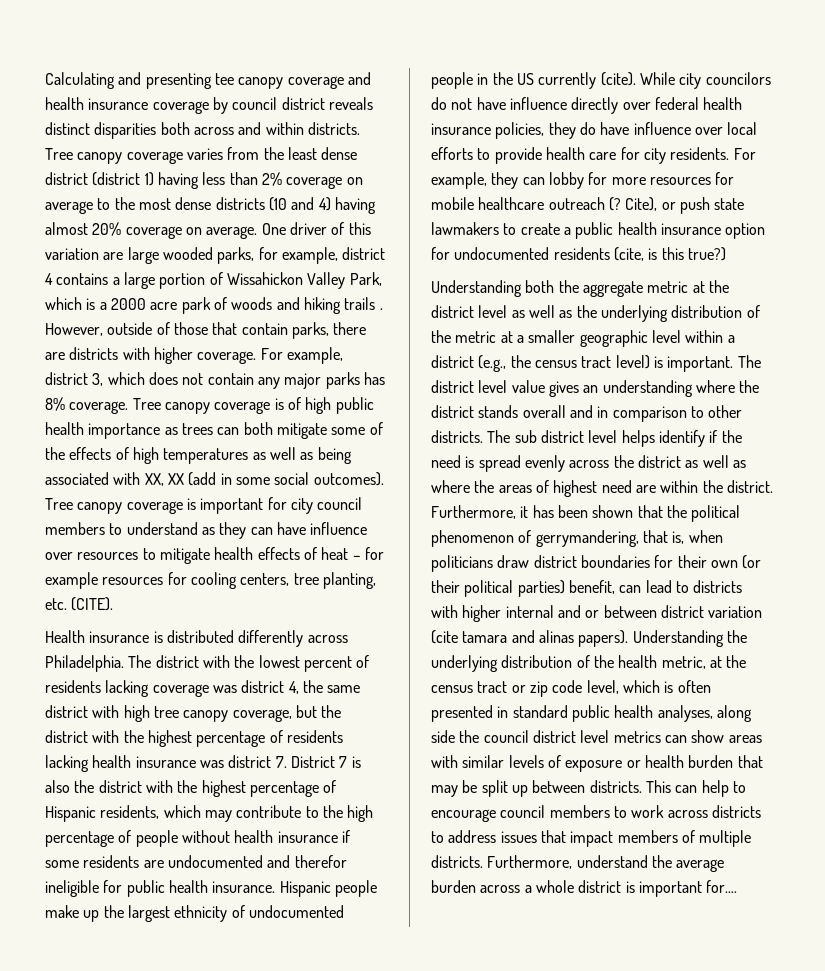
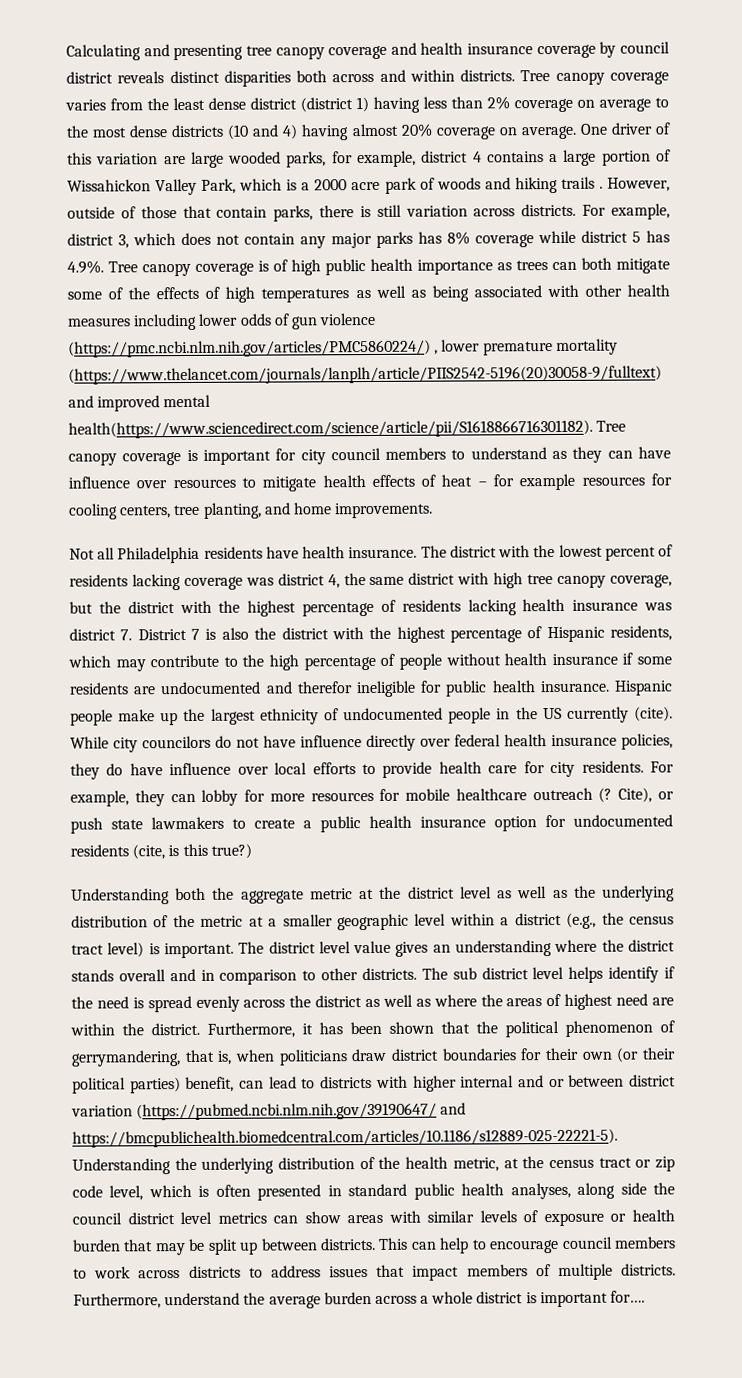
- Calculating and presenting tee canopy coverage and health insurance coverage by council district reveals distinct disparities both across and within districts.
+ Calculating and presenting tree canopy coverage and health insurance coverage by council district reveals distinct disparities both across and within districts.
- However, outside of those that contain parks, there are districts with higher coverage.
+ However, outside of those that contain parks, there is still variation across districts.
- For example, district 3, which does not contain any major parks has 8% coverage. Tree canopy coverage is of high public health importance as trees can both mitigate some of the effects of high temperatures as well as being associated with XX, XX (add in some social outcomes). Tree canopy coverage is important for city council members to understand as they can have influence over resources to mitigate health effects of heat – for example resources for cooling centers, tree planting, etc. (CITE).
- Health insurance is distributed differently across Philadelphia.
+ For example, district 3, which does not contain any major parks has 8% coverage while district 5 has 4.9%. Tree canopy coverage is of high public health importance as trees can both mitigate some of the effects of high temperatures as well as being associated with other health measures including lower odds of gun violence (https://pmc.ncbi.nlm.nih.gov/articles/PMC5860224/) , lower premature mortality (https://www.thelancet.com/journals/lanplh/article/PIIS2542-5196(20)30058-9/fulltext) and improved mental health(https://www.sciencedirect.com/science/article/pii/S1618866716301182). Tree canopy coverage is important for city council members to understand as they can have influence over resources to mitigate health effects of heat – for example resources for cooling centers, tree planting, and home improvements.
+ Not all Philadelphia residents have health insurance.
- Furthermore, it has been shown that the political phenomenon of gerrymandering, that is, when politicians draw district boundaries for their own (or their political parties) benefit, can lead to districts with higher internal and or between district variation (cite tamara and alinas papers). Understanding the underlying distribution of the health metric, at the census tract or zip code level, which is often presented in standard public health analyses, along side the council district level metrics can show areas with similar levels of exposure or health burden that may be split up between districts.
+ Furthermore, it has been shown that the political phenomenon of gerrymandering, that is, when politicians draw district boundaries for their own (or their political parties) benefit, can lead to districts with higher internal and or between district variation (https://pubmed.ncbi.nlm.nih.gov/39190647/ and https://bmcpublichealth.biomedcentral.com/articles/10.1186/s12889-025-22221-5). Understanding the underlying distribution of the health metric, at the census tract or zip code level, which is often presented in standard public health analyses, along side the council district level metrics can show areas with similar levels of exposure or health burden that may be split up between districts.

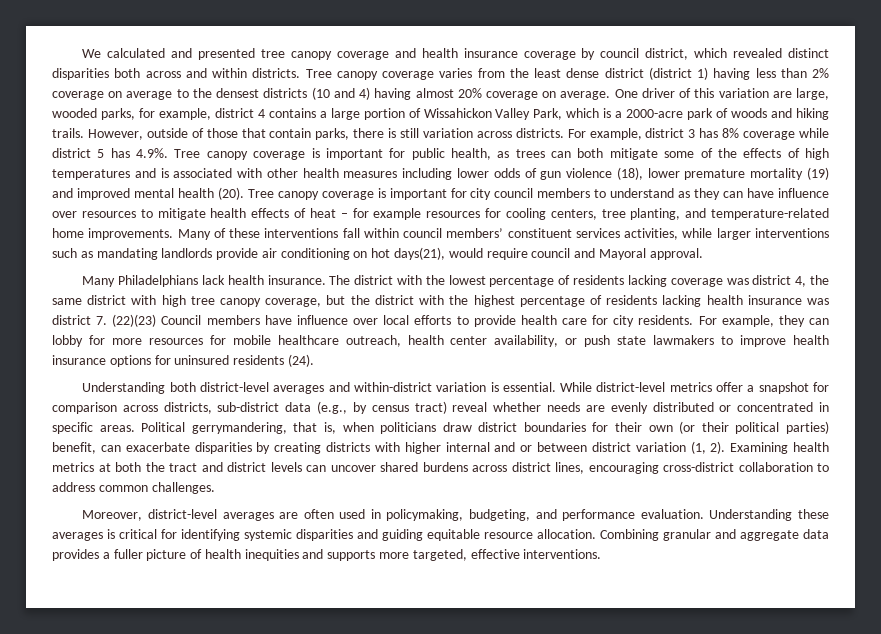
- Calculating and presenting tree canopy coverage and health insurance coverage by council district reveals distinct disparities both across and within districts.
+ We calculated and presented tree canopy coverage and health insurance coverage by council district, which revealed distinct disparities both across and within districts.
- Tree canopy coverage varies from the least dense district (district 1) having less than 2% coverage on average to the most dense districts (10 and 4) having almost 20% coverage on average.
+ Tree canopy coverage varies from the least dense district (district 1) having less than 2% coverage on average to the densest districts (10 and 4) having almost 20% coverage on average.
- One driver of this variation are large wooded parks, for example, district 4 contains a large portion of Wissahickon Valley Park, which is a 2000 acre park of woods and hiking trails .
+ One driver of this variation are large, wooded parks, for example, district 4 contains a large portion of Wissahickon Valley Park, which is a 2000-acre park of woods and hiking trails.
- For example, district 3, which does not contain any major parks has 8% coverage while district 5 has 4.9%. Tree canopy coverage is of high public health importance as trees can both mitigate some of the effects of high temperatures as well as being associated with other health measures including lower odds of gun violence (https://pmc.ncbi.nlm.nih.gov/articles/PMC5860224/) , lower premature mortality (https://www.thelancet.com/journals/lanplh/article/PIIS2542-5196(20)30058-9/fulltext) and improved mental health(https://www.sciencedirect.com/science/article/pii/S1618866716301182). Tree canopy coverage is important for city council members to understand as they can have influence over resources to mitigate health effects of heat – for example resources for cooling centers, tree planting, and home improvements.
- Not all Philadelphia residents have health insurance.
+ For example, district 3 has 8% coverage while district 5 has 4.9%. Tree canopy coverage is important for public health, as trees can both mitigate some of the effects of high temperatures and is associated with other health measures including lower odds of gun violence (18), lower premature mortality (19) and improved mental health (20). Tree canopy coverage is important for city council members to understand as they can have influence over resources to mitigate health effects of heat – for example resources for cooling centers, tree planting, and temperature-related home improvements. Many of these interventions fall within council members’ constituent services activities, while larger interventions such as mandating landlords provide air conditioning on hot days(21), would require council and Mayoral approval.
+ Many Philadelphians lack health insurance.
- The district with the lowest percent of residents lacking coverage was district 4, the same district with high tree canopy coverage, but the district with the highest percentage of residents lacking health insurance was district 7. District 7 is also the district with the highest percentage of Hispanic residents, which may contribute to the high percentage of people without health insurance if some residents are undocumented and therefor ineligible for public health insurance. Hispanic people make up the largest ethnicity of undocumented people in the US currently (cite). While city councilors do not have influence directly over federal health insurance policies, they do have influence over local efforts to provide health care for city residents.
+ The district with the lowest percentage of residents lacking coverage was district 4, the same district with high tree canopy coverage, but the district with the highest percentage of residents lacking health insurance was district 7. (22)(23) Council members have influence over local efforts to provide health care for city residents.
- For example, they can lobby for more resources for mobile healthcare outreach (? Cite), or push state lawmakers to create a public health insurance option for undocumented residents (cite, is this true?)
- Understanding both the aggregate metric at the district level as well as the underlying distribution of the metric at a smaller geographic level within a district (e.g., the census tract level) is important. The district level value gives an understanding where the district stands overall and in comparison to other districts. The sub district level helps identify if the need is spread evenly across the district as well as where the areas of highest need are within the district. Furthermore, it has been shown that the political phenomenon of gerrymandering, that is, when politicians draw district boundaries for their own (or their political parties) benefit, can lead to districts with higher internal and or between district variation (https://pubmed.ncbi.nlm.nih.gov/39190647/ and https://bmcpublichealth.biomedcentral.com/articles/10.1186/s12889-025-22221-5). Understanding the underlying distribution of the health metric, at the census tract or zip code level, which is often presented in standard public health analyses, along side the council district level metrics can show areas with similar levels of exposure or health burden that may be split up between districts. This can help to encourage council members to work across districts to address issues that impact members of multiple districts. Furthermore, understand the average burden across a whole district is important for….
+ For example, they can lobby for more resources for mobile healthcare outreach, health center availability, or push state lawmakers to improve health insurance options for uninsured residents (24).
+ Understanding both district-level averages and within-district variation is essential. While district-level metrics offer a snapshot for comparison across districts, sub-district data (e.g., by census tract) reveal whether needs are evenly distributed or concentrated in specific areas. Political gerrymandering, that is, when politicians draw district boundaries for their own (or their political parties) benefit, can exacerbate disparities by creating districts with higher internal and or between district variation (1, 2). Examining health metrics at both the tract and district levels can uncover shared burdens across district lines, encouraging cross-district collaboration to address common challenges.
+ Moreover, district-level averages are often used in policymaking, budgeting, and performance evaluation. Understanding these averages is critical for identifying systemic disparities and guiding equitable resource allocation. Combining granular and aggregate data provides a fuller picture of health inequities and supports more targeted, effective interventions.

